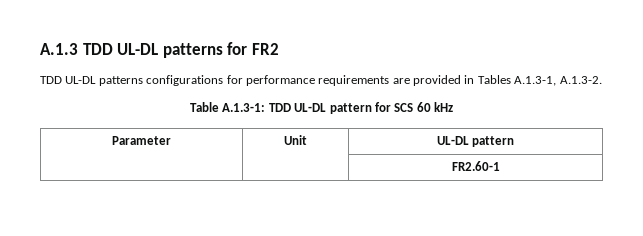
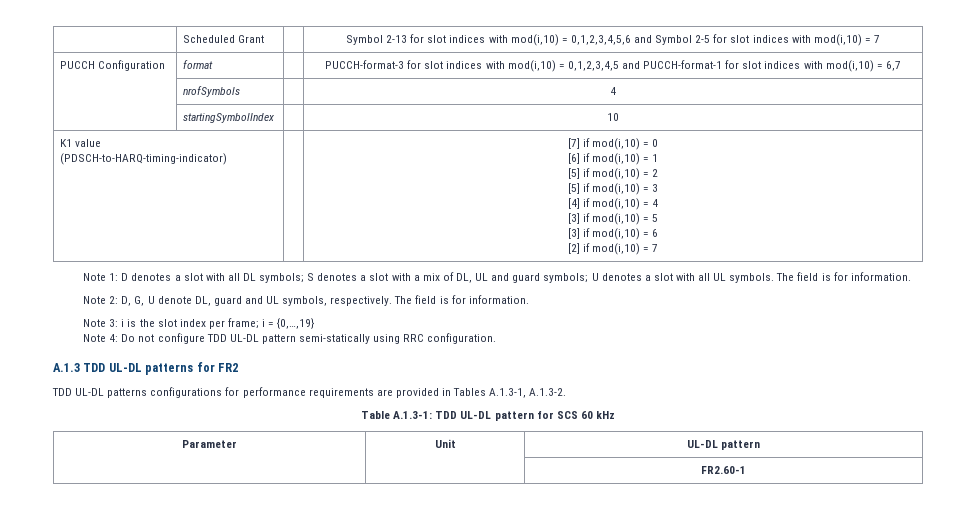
+ | Scheduled Grant | | Symbol 2-13 for slot indices with mod(i,10) = 0,1,2,3,4,5,6 and Symbol 2-5 for slot indices with mod(i,10) = 7
+ PUCCH Configuration | format | | PUCCH-format-3 for slot indices with mod(i,10) = 0,1,2,3,4,5 and PUCCH-format-1 for slot indices with mod(i,10) = 6,7
+ | nrofSymbols | | 4
+ | startingSymbolIndex | | 10
+ K1 value
+ (PDSCH-to-HARQ-timing-indicator) | | [7] if mod(i,10) = 0
+ [6] if mod(i,10) = 1
+ [5] if mod(i,10) = 2
+ [5] if mod(i,10) = 3
+ [4] if mod(i,10) = 4
+ [3] if mod(i,10) = 5
+ [3] if mod(i,10) = 6
+ [2] if mod(i,10) = 7
+ Note 1: D denotes a slot with all DL symbols; S denotes a slot with a mix of DL, UL and guard symbols; U denotes a slot with all UL symbols. The field is for information.
+ Note 2: D, G, U denote DL, guard and UL symbols, respectively. The field is for information.
+ Note 3: i is the slot index per frame; i = {0,…,19}
+ Note 4: Do not configure TDD UL-DL pattern semi-statically using RRC configuration.

